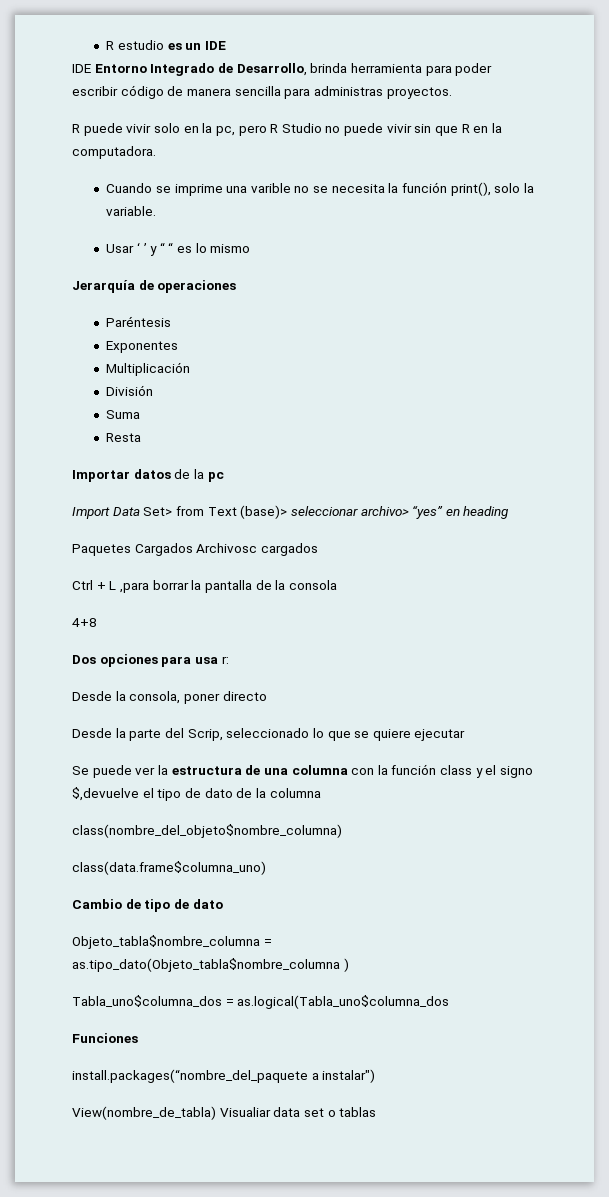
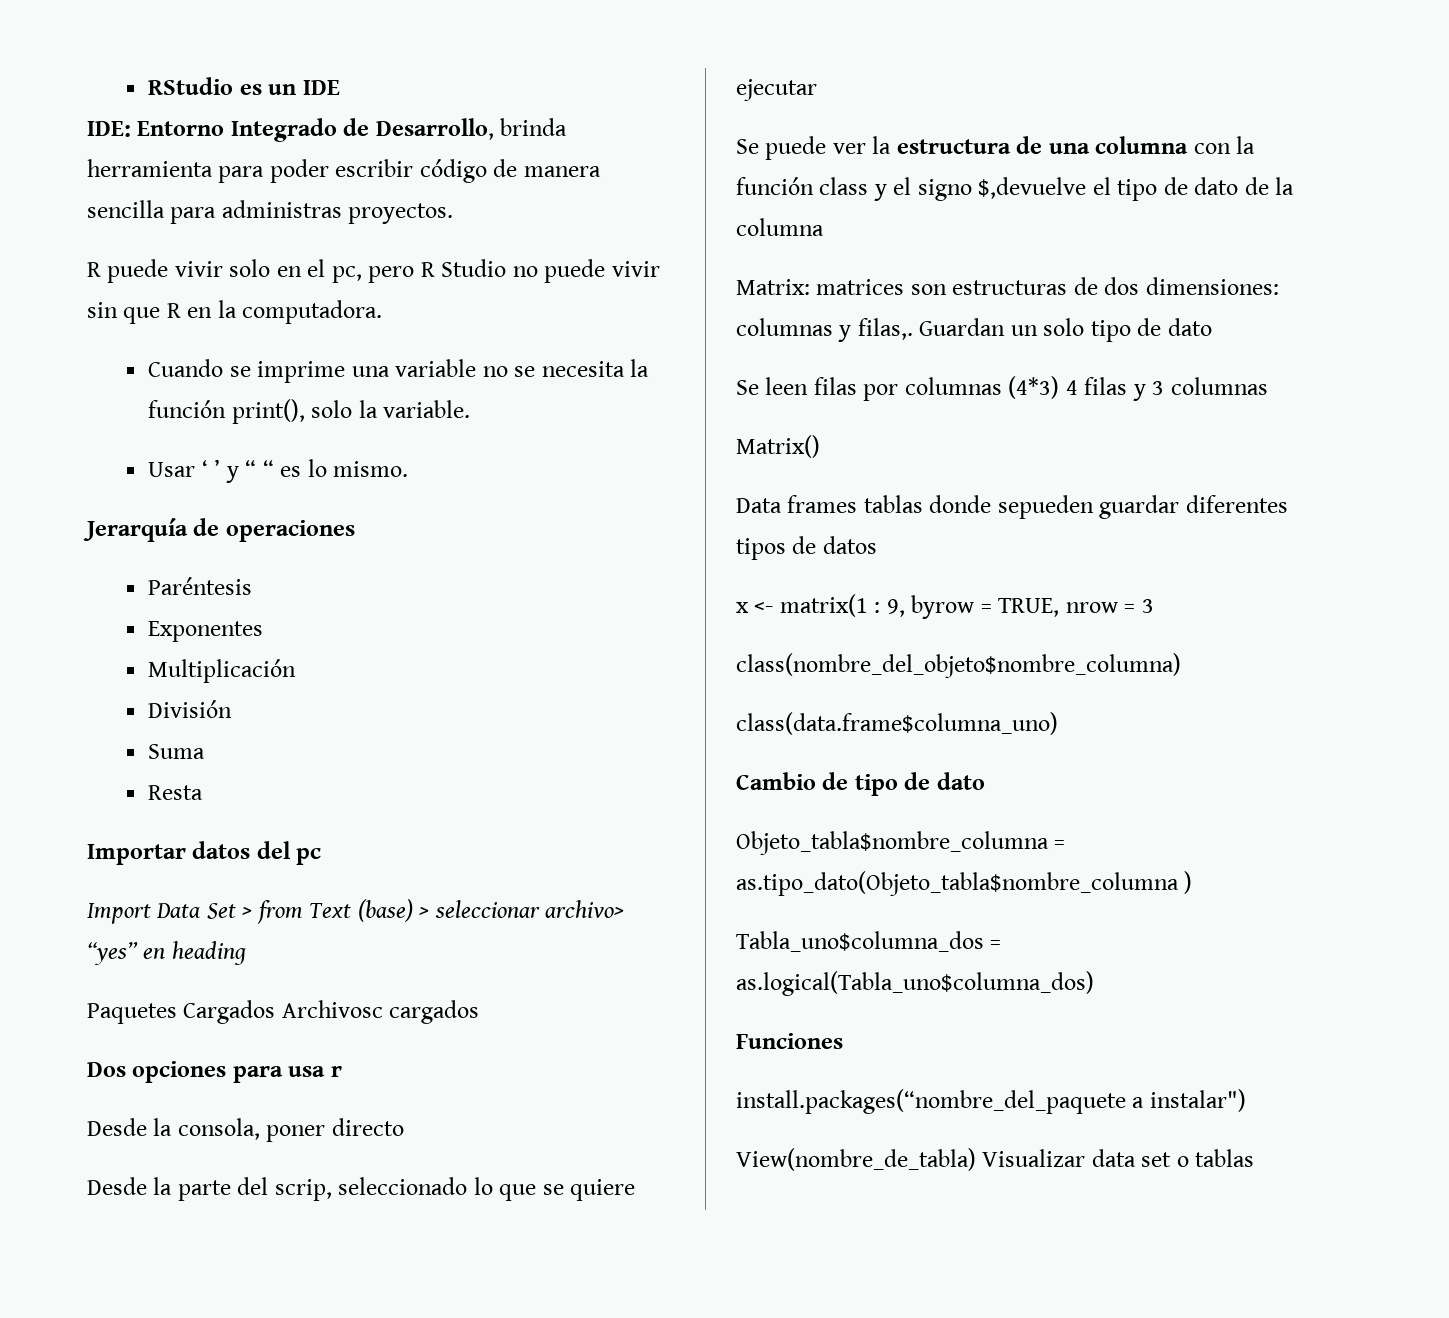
- R estudio es un IDE
+ RStudio es un IDE
- IDE Entorno Integrado de Desarrollo, brinda herramienta para poder escribir código de manera sencilla para administras proyectos.
+ IDE: Entorno Integrado de Desarrollo, brinda herramienta para poder escribir código de manera sencilla para administras proyectos.
- R puede vivir solo en la pc, pero R Studio no puede vivir sin que R en la computadora.
+ R puede vivir solo en el pc, pero R Studio no puede vivir sin que R en la computadora.
- Cuando se imprime una varible no se necesita la función print(), solo la variable.
+ Cuando se imprime una variable no se necesita la función print(), solo la variable.
- Usar ‘ ’ y “ “ es lo mismo
+ Usar ‘ ’ y “ “ es lo mismo.
- Importar datos de la pc
+ Importar datos del pc
- Import Data Set> from Text (base)> seleccionar archivo> “yes” en heading
+ Import Data Set > from Text (base) > seleccionar archivo> “yes” en heading
- Ctrl + L ,para borrar la pantalla de la consola
- 4+8
- Dos opciones para usa r:
+ Dos opciones para usa r
- Desde la parte del Scrip, seleccionado lo que se quiere ejecutar
+ Desde la parte del scrip, seleccionado lo que se quiere ejecutar
+ Matrix: matrices son estructuras de dos dimensiones: columnas y filas,. Guardan un solo tipo de dato
+ Se leen filas por columnas (4*3) 4 filas y 3 columnas
+ Matrix()
+ Data frames tablas donde sepueden guardar diferentes tipos de datos
+ x <- matrix(1 : 9, byrow = TRUE, nrow = 3
- Tabla_uno$columna_dos = as.logical(Tabla_uno$columna_dos
+ Tabla_uno$columna_dos = as.logical(Tabla_uno$columna_dos)
- View(nombre_de_tabla) Visualiar data set o tablas
+ View(nombre_de_tabla) Visualizar data set o tablas

